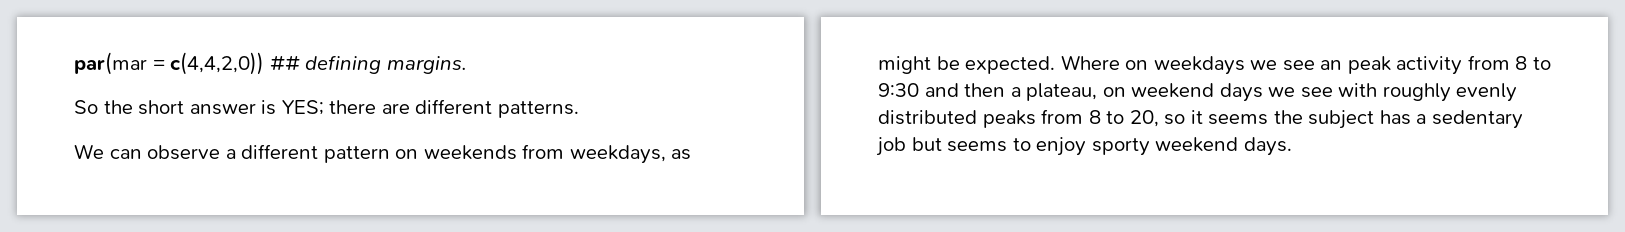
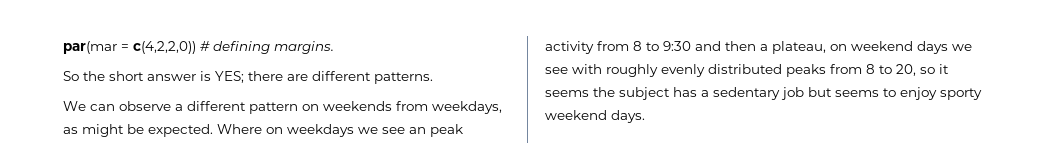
- par(mar = c(4,4,2,0)) ## defining margins.
+ par(mar = c(4,2,2,0)) # defining margins.

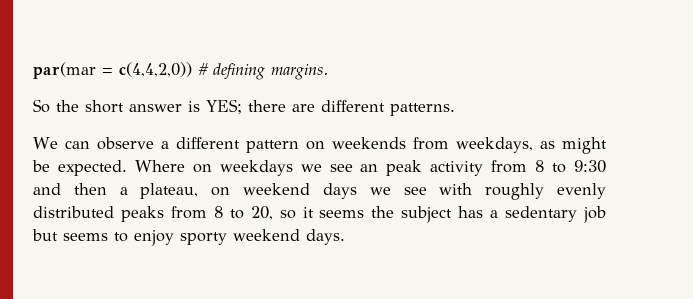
- par(mar = c(4,2,2,0)) # defining margins.
+ par(mar = c(4,4,2,0)) # defining margins.

